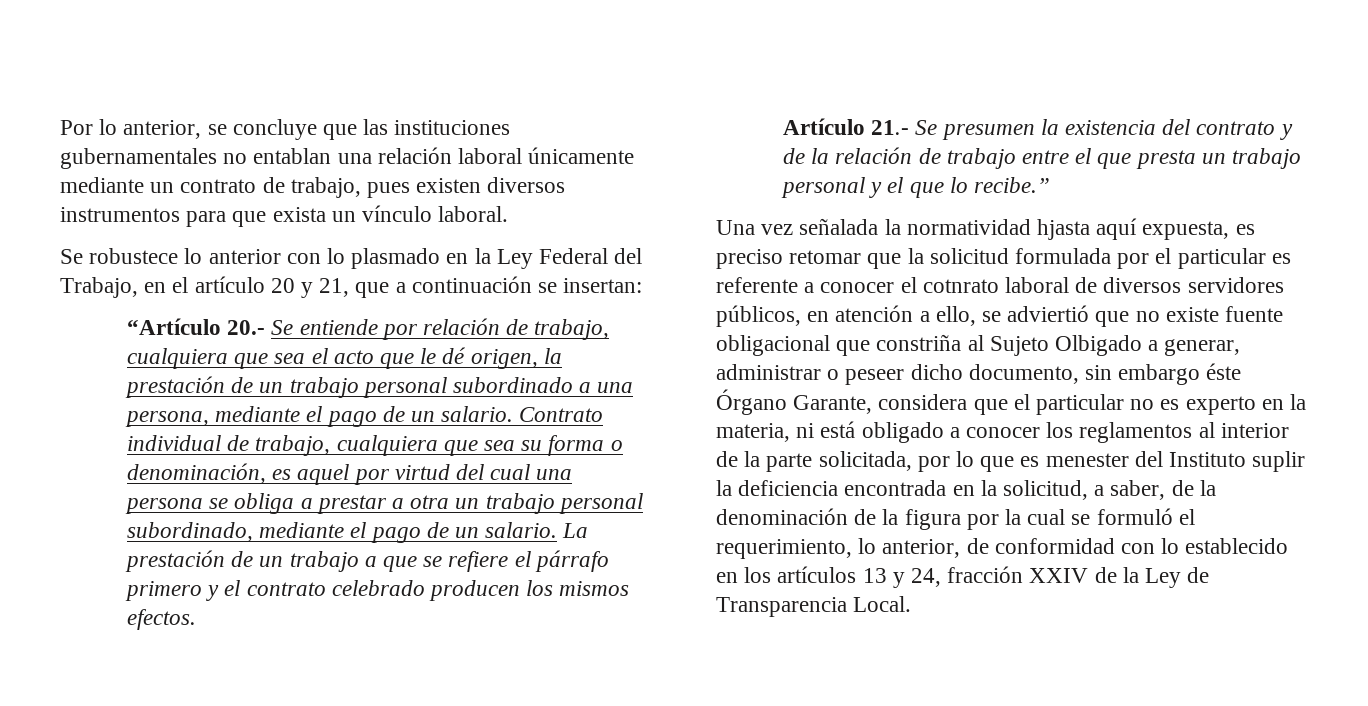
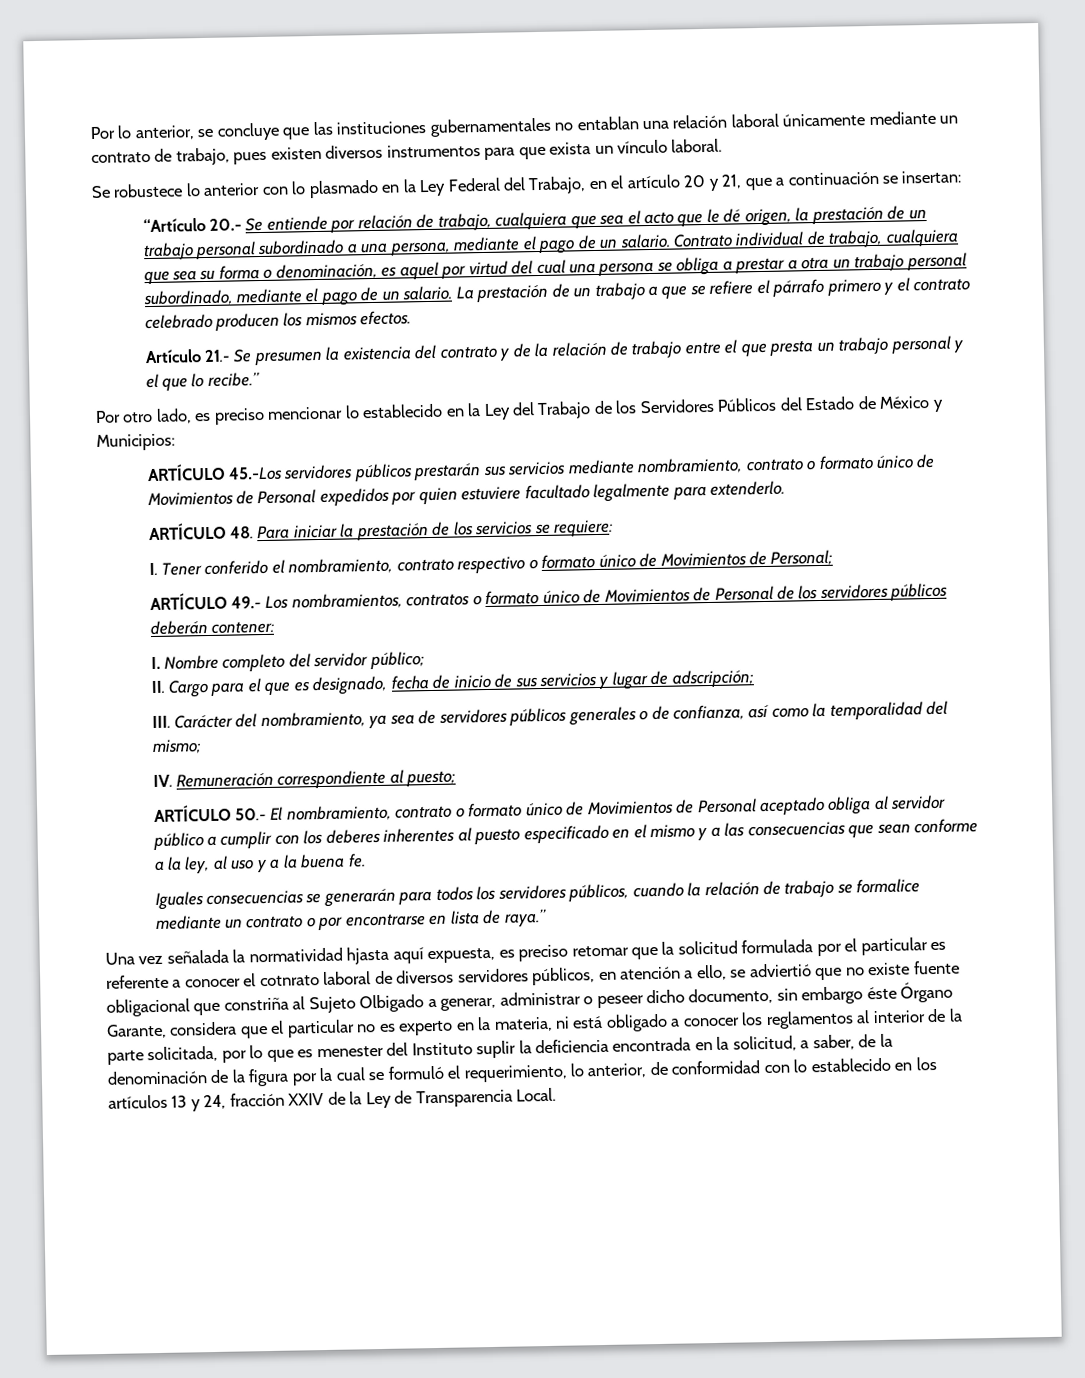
+ Por otro lado, es preciso mencionar lo establecido en la Ley del Trabajo de los Servidores Públicos del Estado de México y Municipios:
+ ARTÍCULO 45.-Los servidores públicos prestarán sus servicios mediante nombramiento, contrato o formato único de Movimientos de Personal expedidos por quien estuviere facultado legalmente para extenderlo.
+ ARTÍCULO 48. Para iniciar la prestación de los servicios se requiere:
+ I. Tener conferido el nombramiento, contrato respectivo o formato único de Movimientos de Personal;
+ ARTÍCULO 49.- Los nombramientos, contratos o formato único de Movimientos de Personal de los servidores públicos deberán contener:
+ I. Nombre completo del servidor público;
+ II. Cargo para el que es designado, fecha de inicio de sus servicios y lugar de adscripción;
+ III. Carácter del nombramiento, ya sea de servidores públicos generales o de confianza, así como la temporalidad del mismo;
+ IV. Remuneración correspondiente al puesto;
+ ARTÍCULO 50.- El nombramiento, contrato o formato único de Movimientos de Personal aceptado obliga al servidor público a cumplir con los deberes inherentes al puesto especificado en el mismo y a las consecuencias que sean conforme a la ley, al uso y a la buena fe.
+ Iguales consecuencias se generarán para todos los servidores públicos, cuando la relación de trabajo se formalice mediante un contrato o por encontrarse en lista de raya.”

